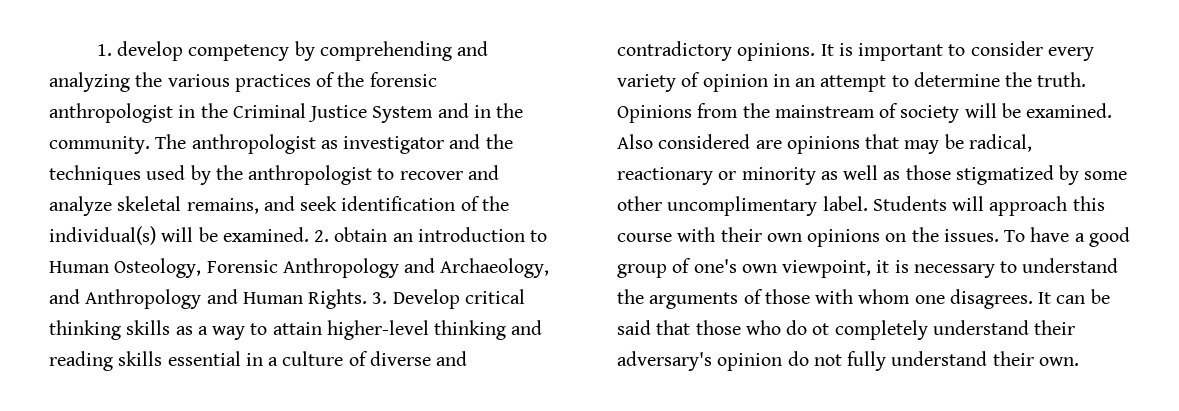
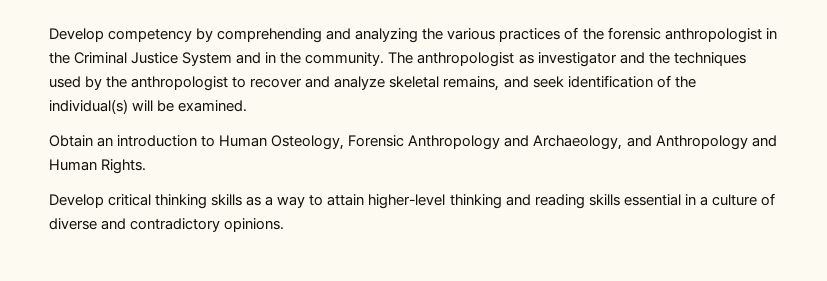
- 1. develop competency by comprehending and analyzing the various practices of the forensic anthropologist in the Criminal Justice System and in the community.
+ Develop competency by comprehending and analyzing the various practices of the forensic anthropologist in the Criminal Justice System and in the community.
- The anthropologist as investigator and the techniques used by the anthropologist to recover and analyze skeletal remains, and seek identification of the individual(s) will be examined. 2. obtain an introduction to Human Osteology, Forensic Anthropology and Archaeology, and Anthropology and Human Rights. 3. Develop critical thinking skills as a way to attain higher-level thinking and reading skills essential in a culture of diverse and contradictory opinions. It is important to consider every variety of opinion in an attempt to determine the truth. Opinions from the mainstream of society will be examined. Also considered are opinions that may be radical, reactionary or minority as well as those stigmatized by some other uncomplimentary label. Students will approach this course with their own opinions on the issues. To have a good group of one's own viewpoint, it is necessary to understand the arguments of those with whom one disagrees. It can be said that those who do ot completely understand their adversary's opinion do not fully understand their own.
+ The anthropologist as investigator and the techniques used by the anthropologist to recover and analyze skeletal remains, and seek identification of the individual(s) will be examined.
+ Obtain an introduction to Human Osteology, Forensic Anthropology and Archaeology, and Anthropology and Human Rights.
+ Develop critical thinking skills as a way to attain higher-level thinking and reading skills essential in a culture of diverse and contradictory opinions.

